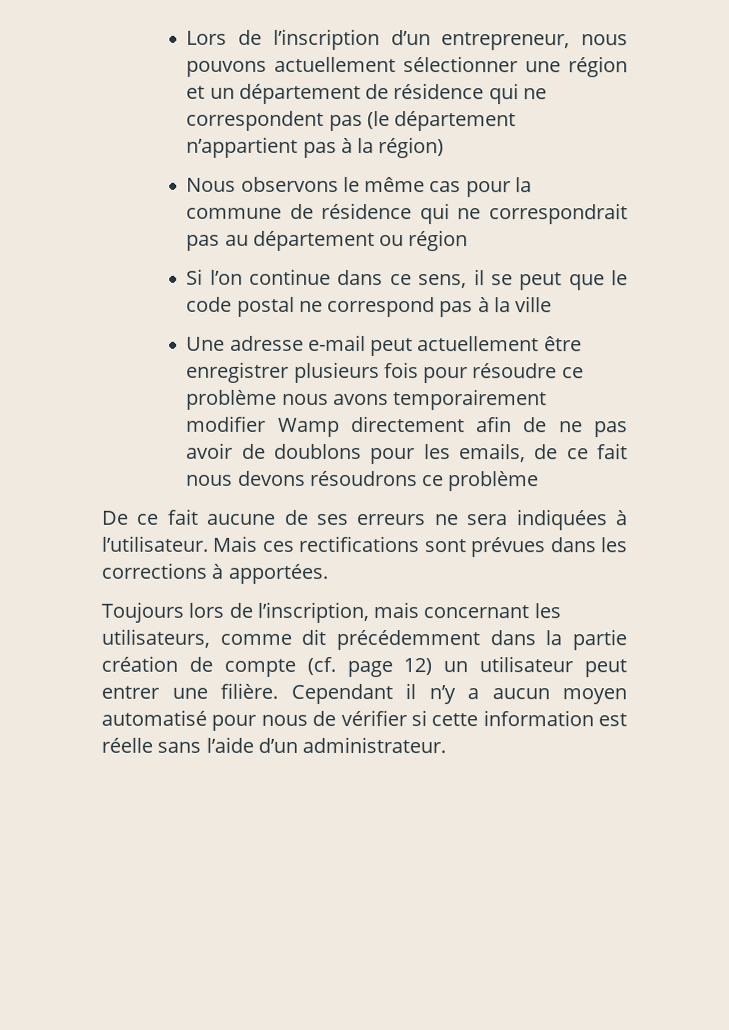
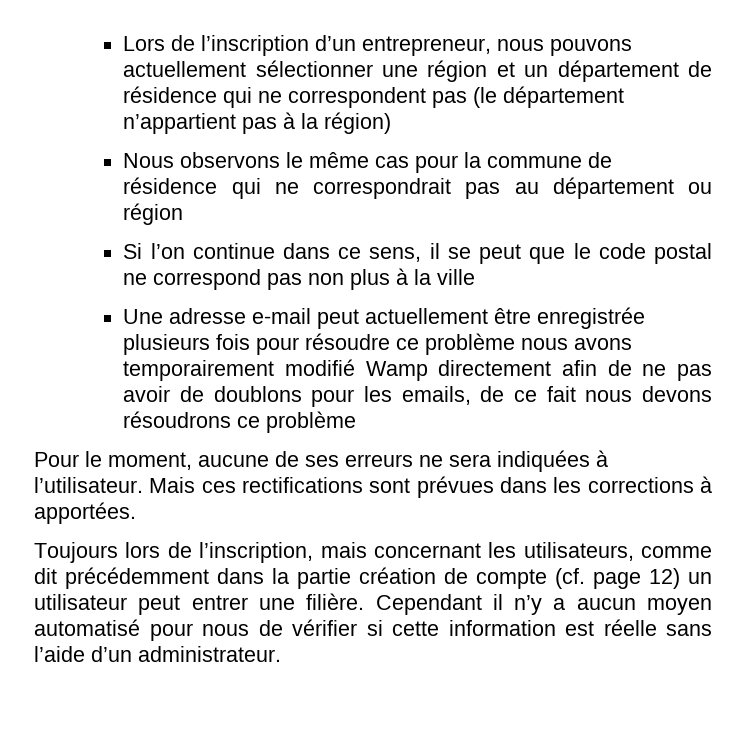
- Si l’on continue dans ce sens, il se peut que le code postal ne correspond pas à la ville
+ Si l’on continue dans ce sens, il se peut que le code postal ne correspond pas non plus à la ville
- Une adresse e-mail peut actuellement être enregistrer plusieurs fois pour résoudre ce problème nous avons temporairement modifier Wamp directement afin de ne pas avoir de doublons pour les emails, de ce fait nous devons résoudrons ce problème
+ Une adresse e-mail peut actuellement être enregistrée plusieurs fois pour résoudre ce problème nous avons temporairement modifié Wamp directement afin de ne pas avoir de doublons pour les emails, de ce fait nous devons résoudrons ce problème
- De ce fait aucune de ses erreurs ne sera indiquées à l’utilisateur.
+ Pour le moment, aucune de ses erreurs ne sera indiquées à l’utilisateur.

